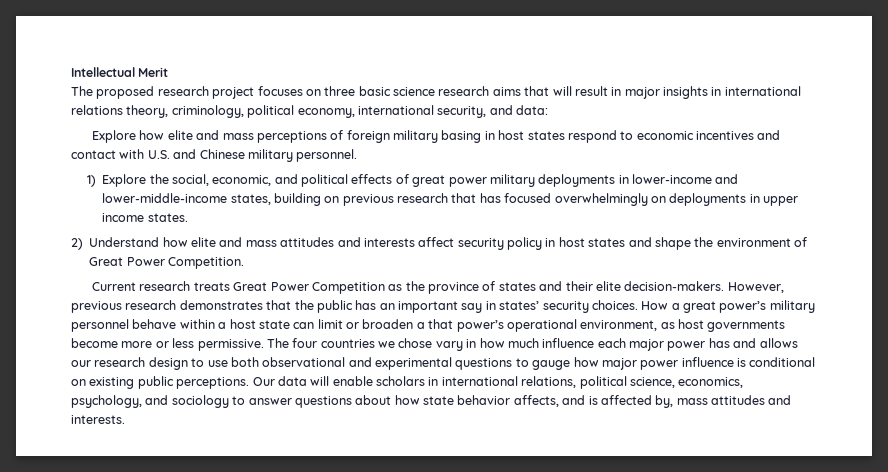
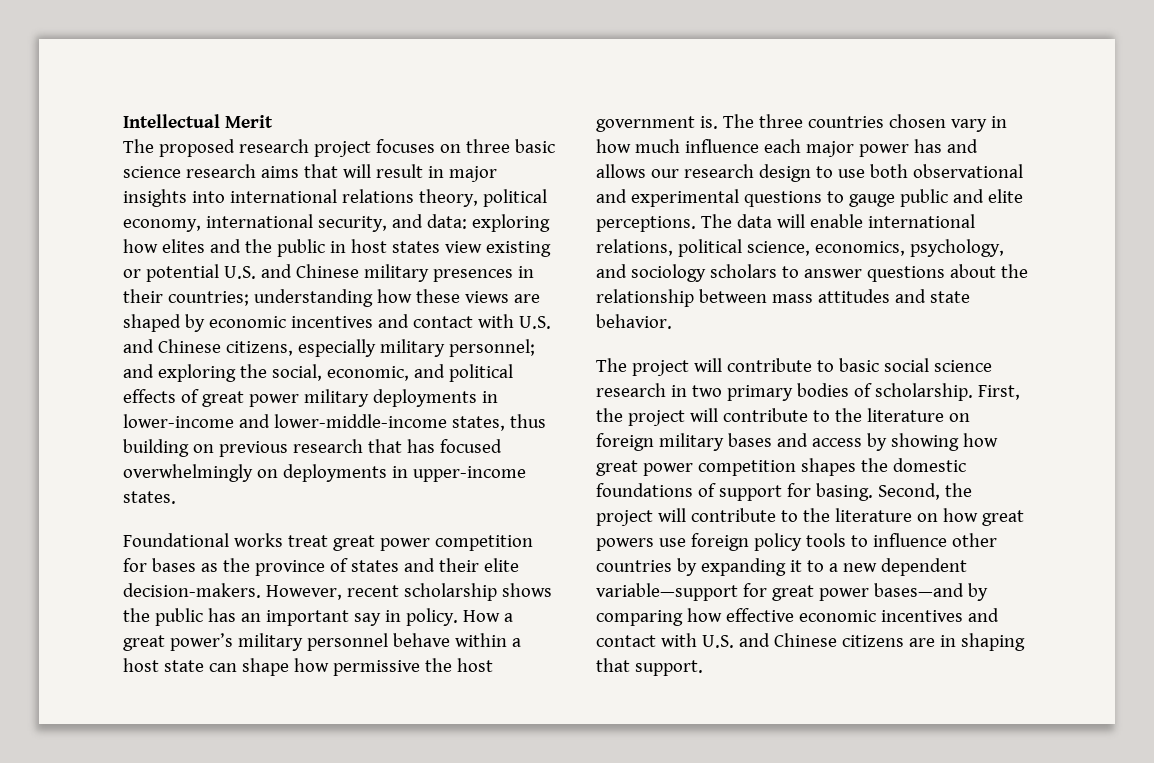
- The proposed research project focuses on three basic science research aims that will result in major insights in international relations theory, criminology, political economy, international security, and data:
- Explore how elite and mass perceptions of foreign military basing in host states respond to economic incentives and contact with U.S. and Chinese military personnel.
- 1) Explore the social, economic, and political effects of great power military deployments in lower-income and lower-middle-income states, building on previous research that has focused overwhelmingly on deployments in upper income states.
+ The proposed research project focuses on three basic science research aims that will result in major insights into international relations theory, political economy, international security, and data: exploring how elites and the public in host states view existing or potential U.S. and Chinese military presences in their countries; understanding how these views are shaped by economic incentives and contact with U.S. and Chinese citizens, especially military personnel; and exploring the social, economic, and political effects of great power military deployments in lower-income and lower-middle-income states, thus building on previous research that has focused overwhelmingly on deployments in upper-income states.
- 2) Understand how elite and mass attitudes and interests affect security policy in host states and shape the environment of Great Power Competition.
- Current research treats Great Power Competition as the province of states and their elite decision-makers.
+ Foundational works treat great power competition for bases as the province of states and their elite decision-makers.
- However, previous research demonstrates that the public has an important say in states’ security choices.
+ However, recent scholarship shows the public has an important say in policy.
- How a great power’s military personnel behave within a host state can limit or broaden a that power’s operational environment, as host governments become more or less permissive. The four countries we chose vary in how much influence each major power has and allows our research design to use both observational and experimental questions to gauge how major power influence is conditional on existing public perceptions. Our data will enable scholars in international relations, political science, economics, psychology, and sociology to answer questions about how state behavior affects, and is affected by, mass attitudes and interests.
+ How a great power’s military personnel behave within a host state can shape how permissive the host government is. The three countries chosen vary in how much influence each major power has and allows our research design to use both observational and experimental questions to gauge public and elite perceptions. The data will enable international relations, political science, economics, psychology, and sociology scholars to answer questions about the relationship between mass attitudes and state behavior.
+ The project will contribute to basic social science research in two primary bodies of scholarship. First, the project will contribute to the literature on foreign military bases and access by showing how great power competition shapes the domestic foundations of support for basing. Second, the project will contribute to the literature on how great powers use foreign policy tools to influence other countries by expanding it to a new dependent variable—support for great power bases—and by comparing how effective economic incentives and contact with U.S. and Chinese citizens are in shaping that support.

